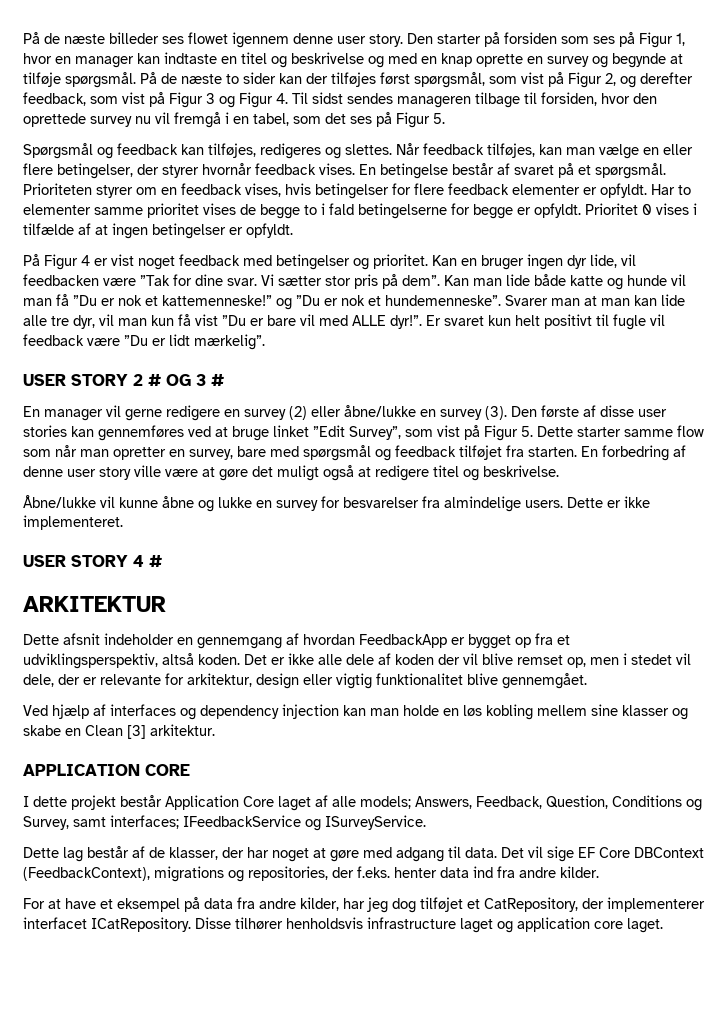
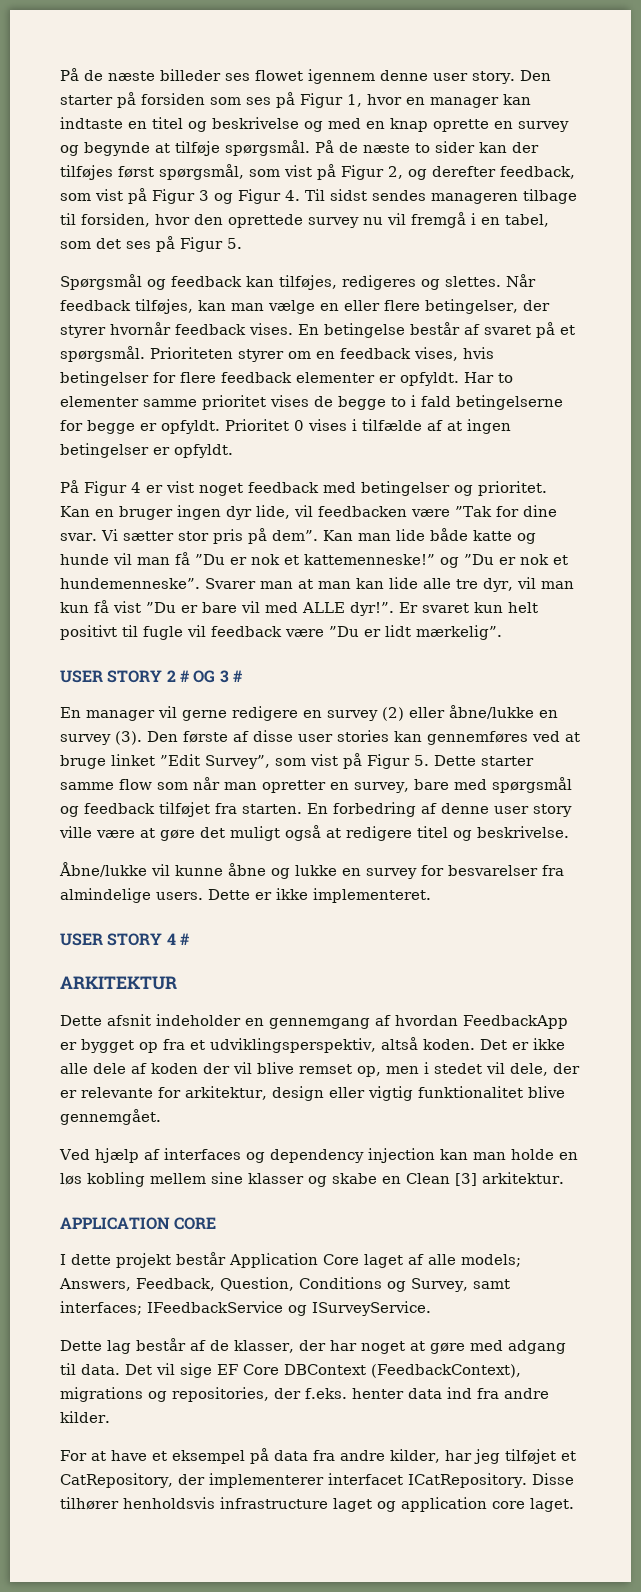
- For at have et eksempel på data fra andre kilder, har jeg dog tilføjet et CatRepository, der implementerer interfacet ICatRepository.
+ For at have et eksempel på data fra andre kilder, har jeg tilføjet et CatRepository, der implementerer interfacet ICatRepository.

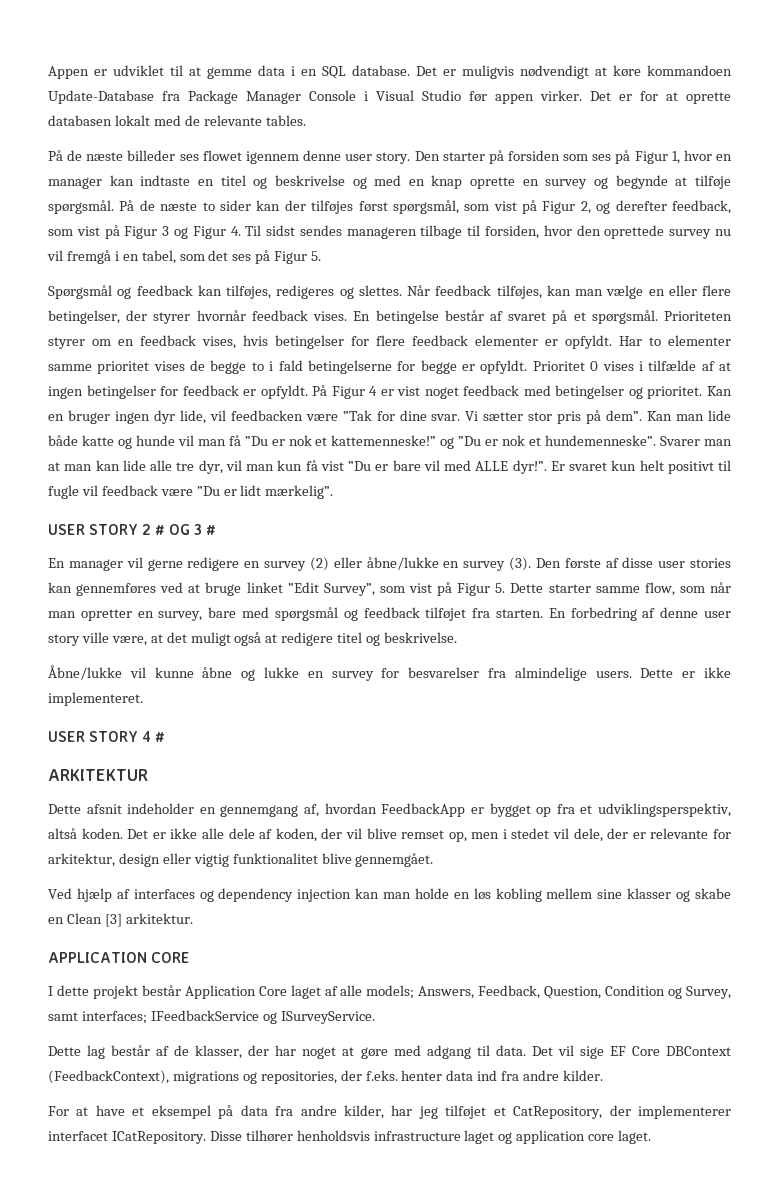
+ Appen er udviklet til at gemme data i en SQL database. Det er muligvis nødvendigt at køre kommandoen Update-Database fra Package Manager Console i Visual Studio før appen virker. Det er for at oprette databasen lokalt med de relevante tables.
- Prioritet 0 vises i tilfælde af at ingen betingelser er opfyldt.
- På Figur 4 er vist noget feedback med betingelser og prioritet.
+ Prioritet 0 vises i tilfælde af at ingen betingelser for feedback er opfyldt. På Figur 4 er vist noget feedback med betingelser og prioritet.
- Den første af disse user stories kan gennemføres ved at bruge linket ”Edit Survey”, som vist på Figur 5. Dette starter samme flow som når man opretter en survey, bare med spørgsmål og feedback tilføjet fra starten.
+ Den første af disse user stories kan gennemføres ved at bruge linket ”Edit Survey”, som vist på Figur 5. Dette starter samme flow, som når man opretter en survey, bare med spørgsmål og feedback tilføjet fra starten.
- En forbedring af denne user story ville være at gøre det muligt også at redigere titel og beskrivelse.
+ En forbedring af denne user story ville være, at det muligt også at redigere titel og beskrivelse.
- Dette afsnit indeholder en gennemgang af hvordan FeedbackApp er bygget op fra et udviklingsperspektiv, altså koden.
+ Dette afsnit indeholder en gennemgang af, hvordan FeedbackApp er bygget op fra et udviklingsperspektiv, altså koden.
- Det er ikke alle dele af koden der vil blive remset op, men i stedet vil dele, der er relevante for arkitektur, design eller vigtig funktionalitet blive gennemgået.
+ Det er ikke alle dele af koden, der vil blive remset op, men i stedet vil dele, der er relevante for arkitektur, design eller vigtig funktionalitet blive gennemgået.
- I dette projekt består Application Core laget af alle models; Answers, Feedback, Question, Conditions og Survey, samt interfaces; IFeedbackService og ISurveyService.
+ I dette projekt består Application Core laget af alle models; Answers, Feedback, Question, Condition og Survey, samt interfaces; IFeedbackService og ISurveyService.

